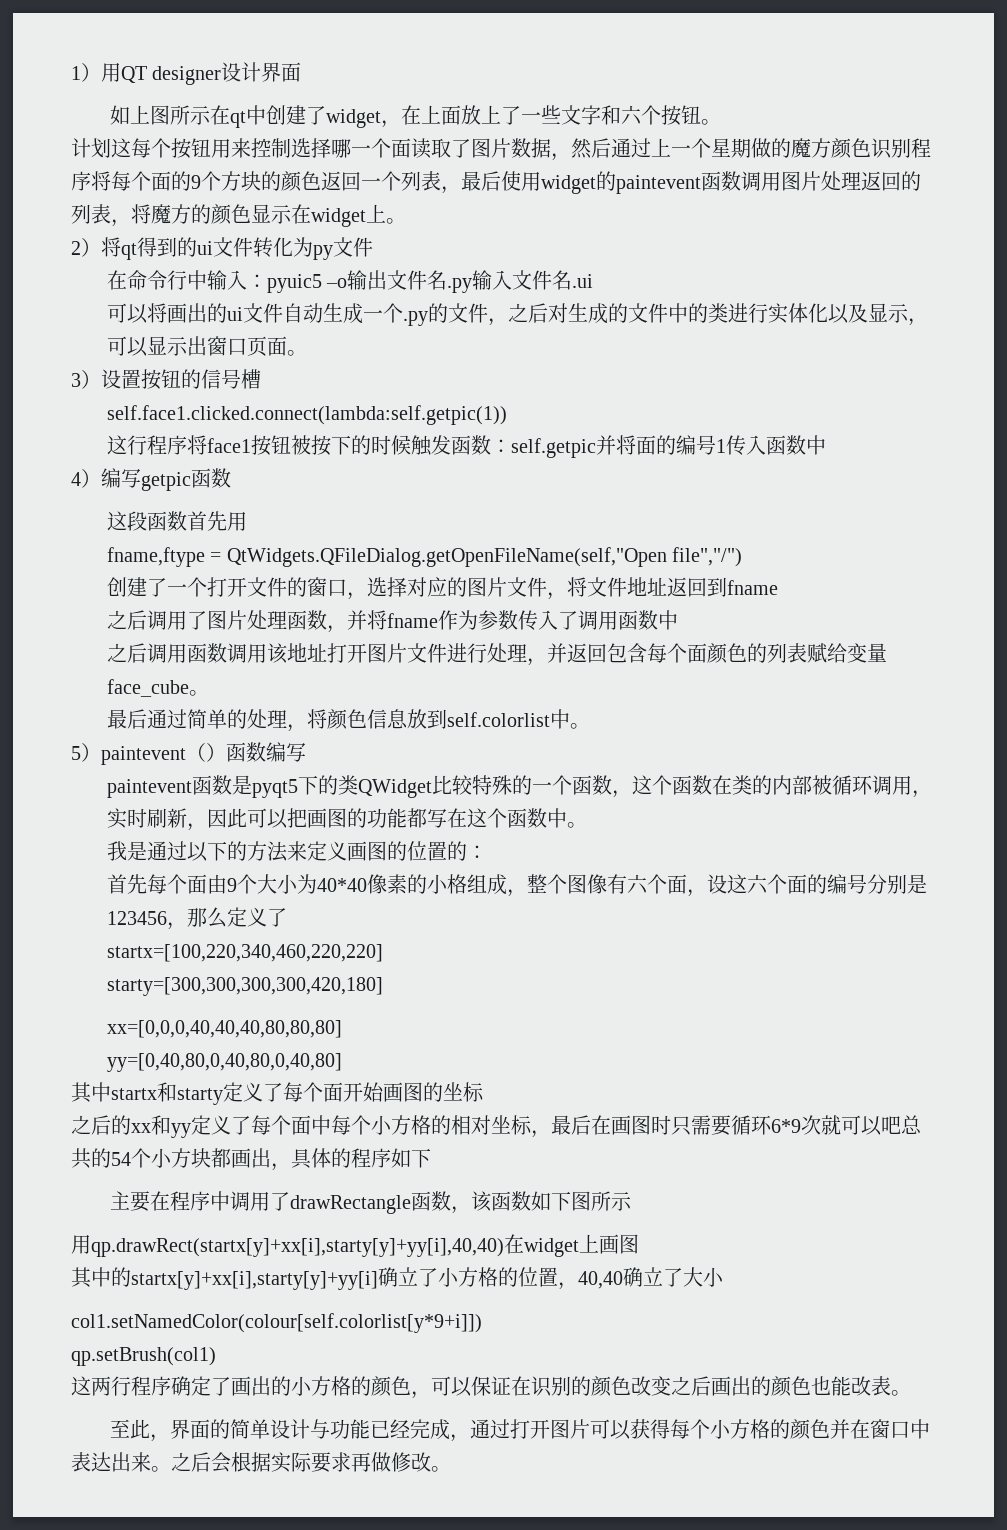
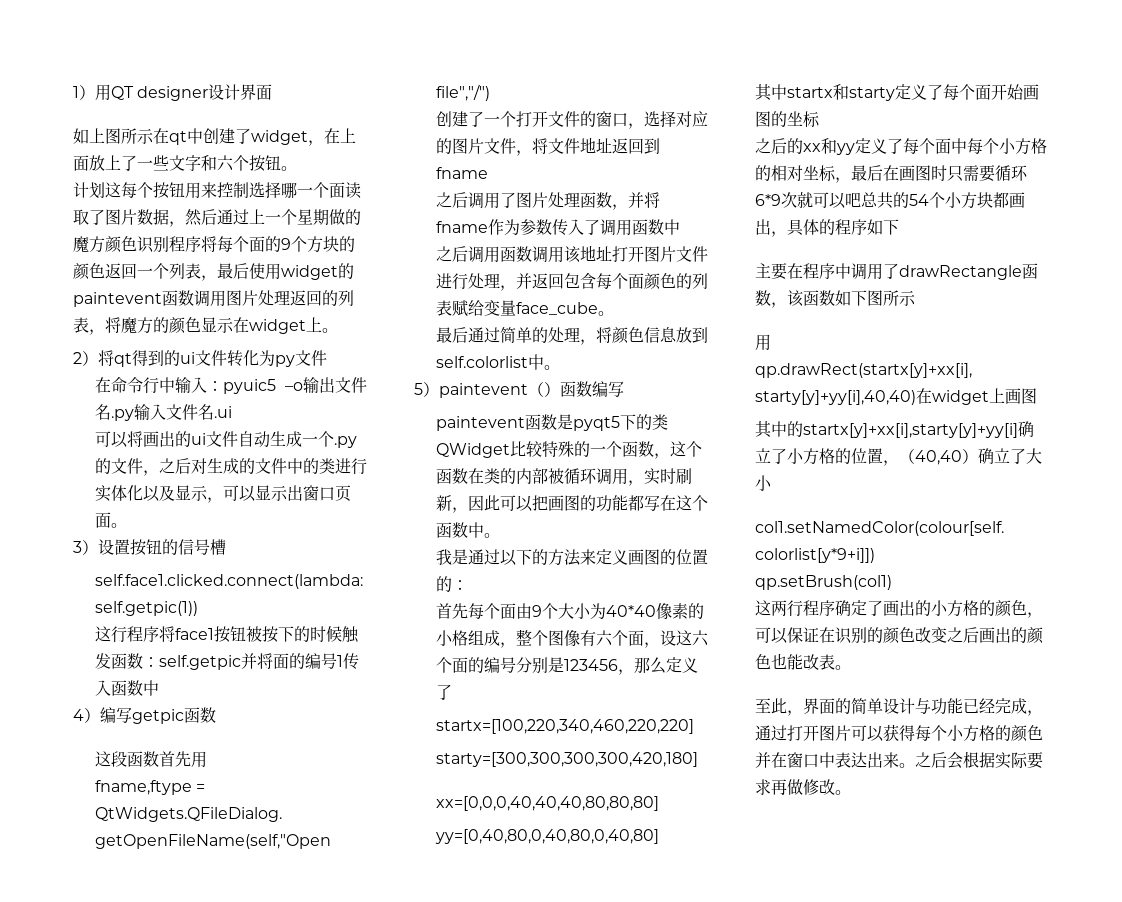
- 其中的startx[y]+xx[i],starty[y]+yy[i]确立了小方格的位置，40,40确立了大小
+ 其中的startx[y]+xx[i],starty[y]+yy[i]确立了小方格的位置，（40,40）确立了大小

